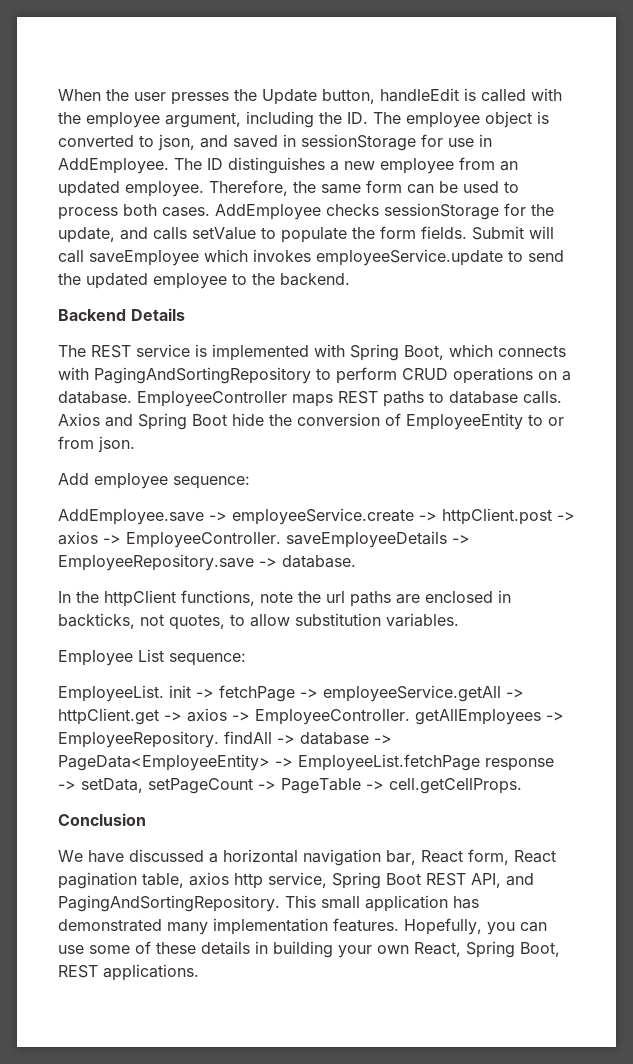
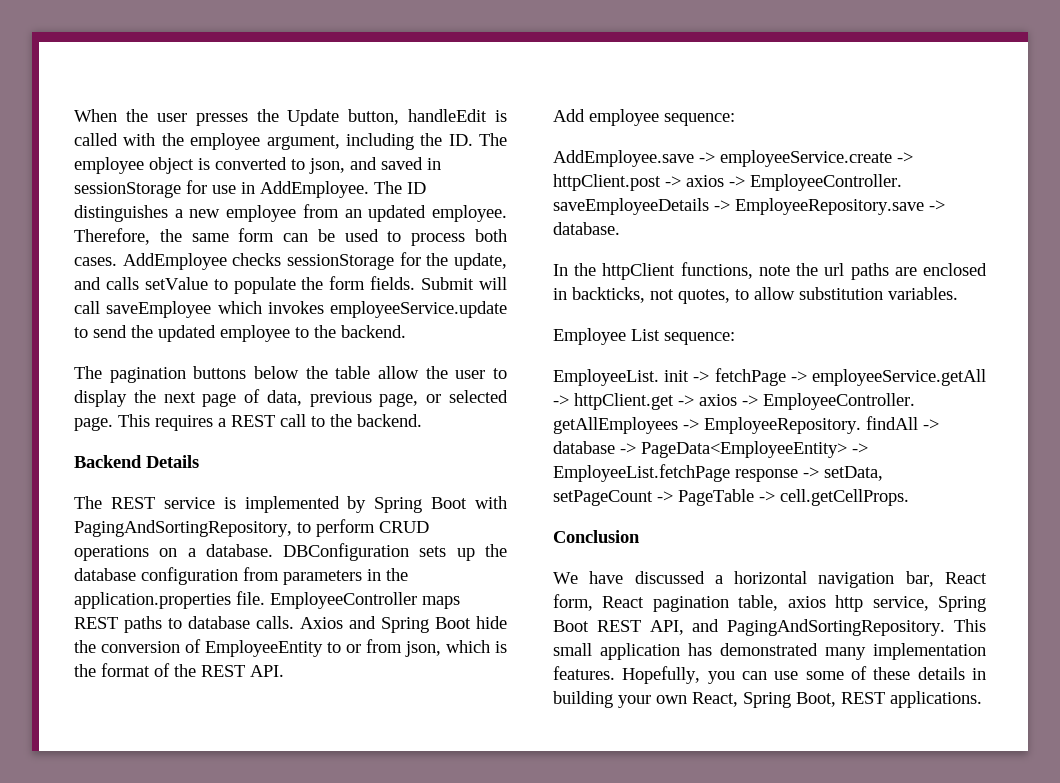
+ The pagination buttons below the table allow the user to display the next page of data, previous page, or selected page. This requires a REST call to the backend.
- The REST service is implemented with Spring Boot, which connects with PagingAndSortingRepository to perform CRUD operations on a database.
+ The REST service is implemented by Spring Boot with PagingAndSortingRepository, to perform CRUD operations on a database.
+ DBConfiguration sets up the database configuration from parameters in the application.properties file.
- Axios and Spring Boot hide the conversion of EmployeeEntity to or from json.
+ Axios and Spring Boot hide the conversion of EmployeeEntity to or from json, which is the format of the REST API.

